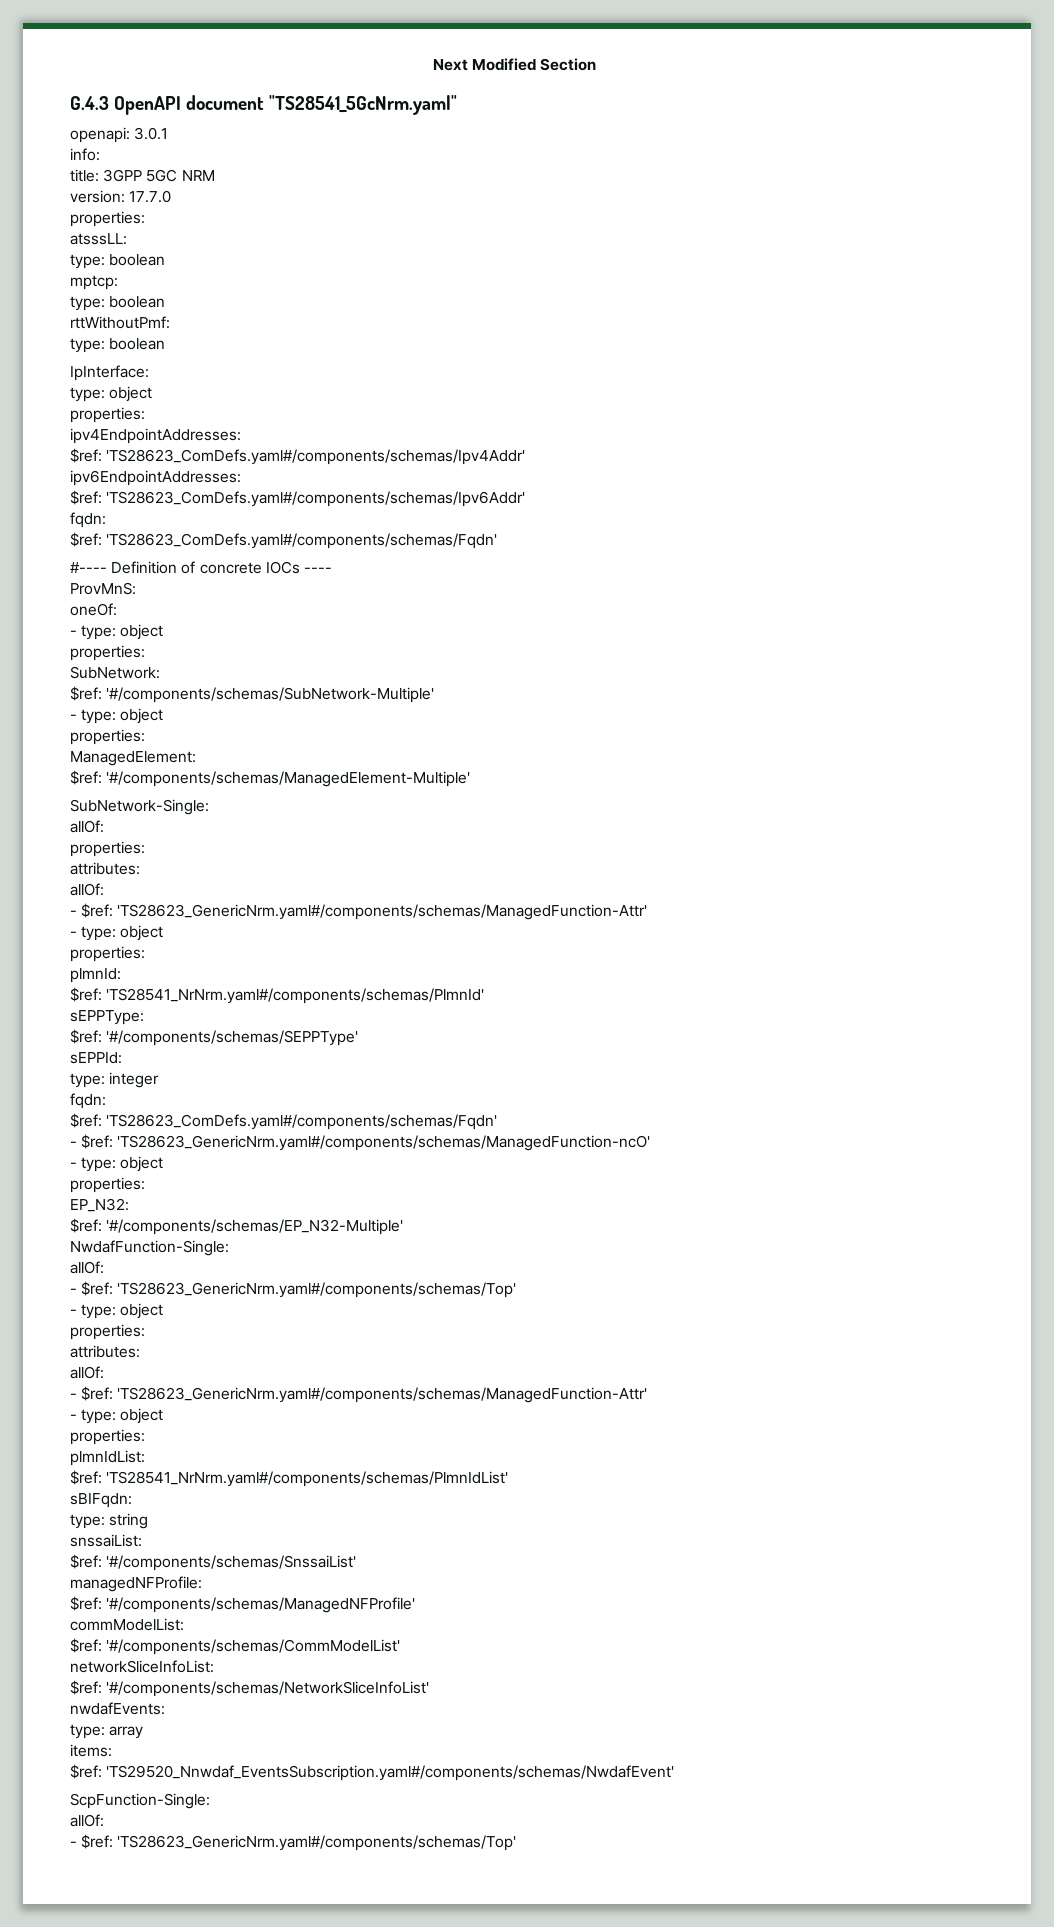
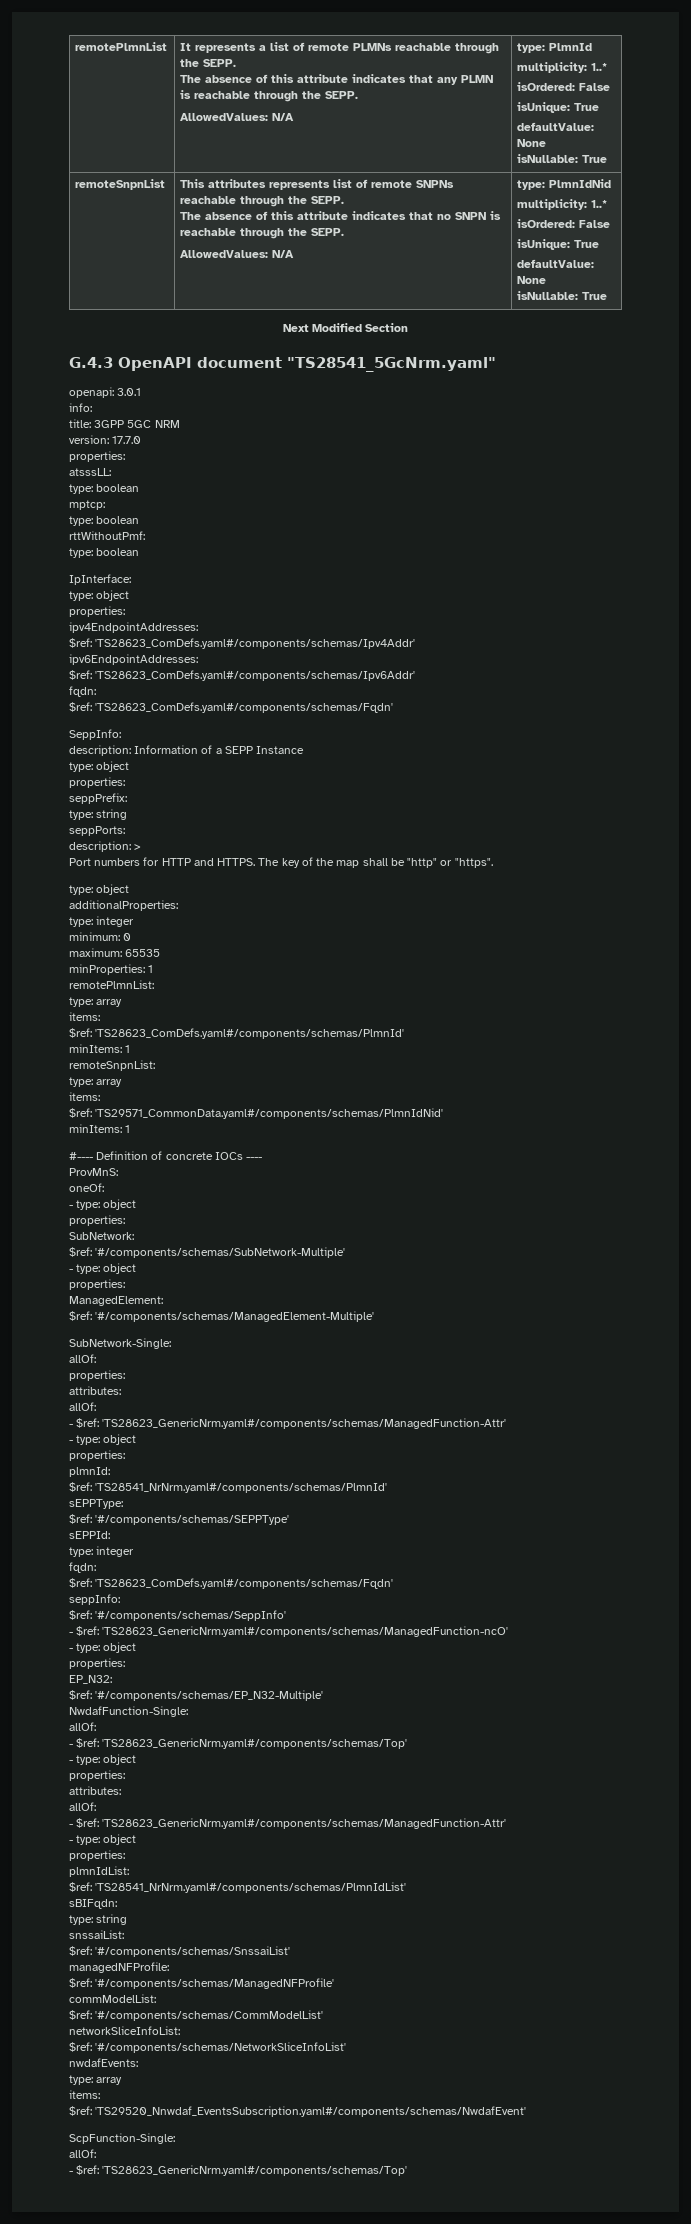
+ remotePlmnList | It represents a list of remote PLMNs reachable through the SEPP.
+ The absence of this attribute indicates that any PLMN is reachable through the SEPP.
+ AllowedValues: N/A | type: PlmnId
+ multiplicity: 1..*
+ isOrdered: False
+ isUnique: True
+ defaultValue: None
+ isNullable: True
+ remoteSnpnList | This attributes represents list of remote SNPNs reachable through the SEPP.
+ The absence of this attribute indicates that no SNPN is reachable through the SEPP.
+ AllowedValues: N/A | type: PlmnIdNid
+ multiplicity: 1..*
+ isOrdered: False
+ isUnique: True
+ defaultValue: None
+ isNullable: True
+ SeppInfo:
+ description: Information of a SEPP Instance
+ type: object
+ properties:
+ seppPrefix:
+ type: string
+ seppPorts:
+ description: >
+ Port numbers for HTTP and HTTPS. The key of the map shall be "http" or "https".
+ type: object
+ additionalProperties:
+ type: integer
+ minimum: 0
+ maximum: 65535
+ minProperties: 1
+ remotePlmnList:
+ type: array
+ items:
+ $ref: 'TS28623_ComDefs.yaml#/components/schemas/PlmnId'
+ minItems: 1
+ remoteSnpnList:
+ type: array
+ items:
+ $ref: 'TS29571_CommonData.yaml#/components/schemas/PlmnIdNid'
+ minItems: 1
+ seppInfo:
+ $ref: '#/components/schemas/SeppInfo'

